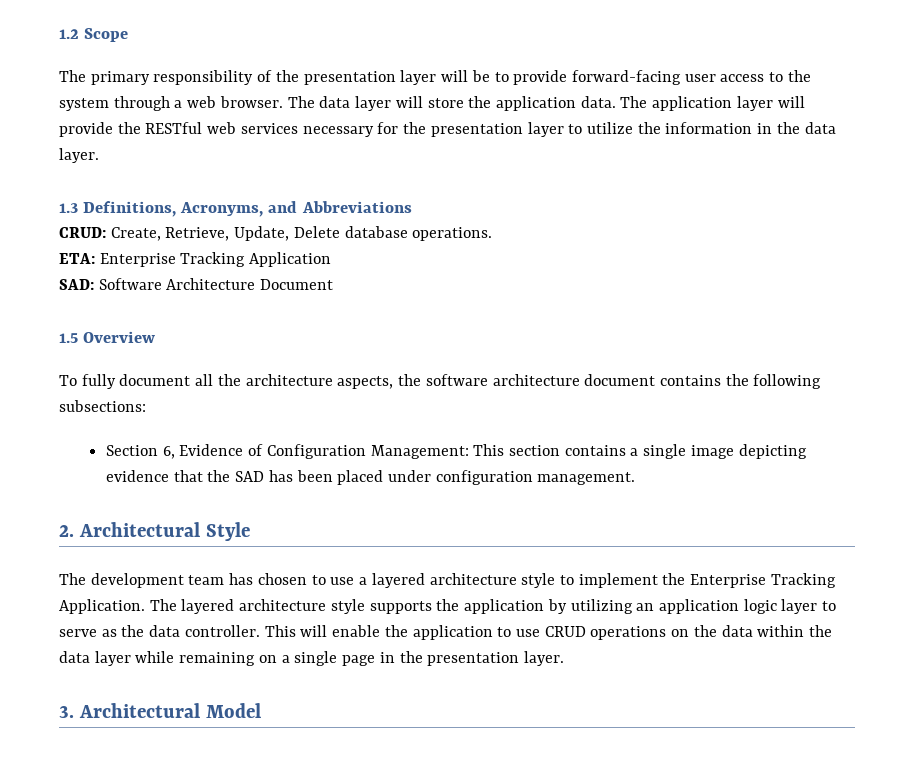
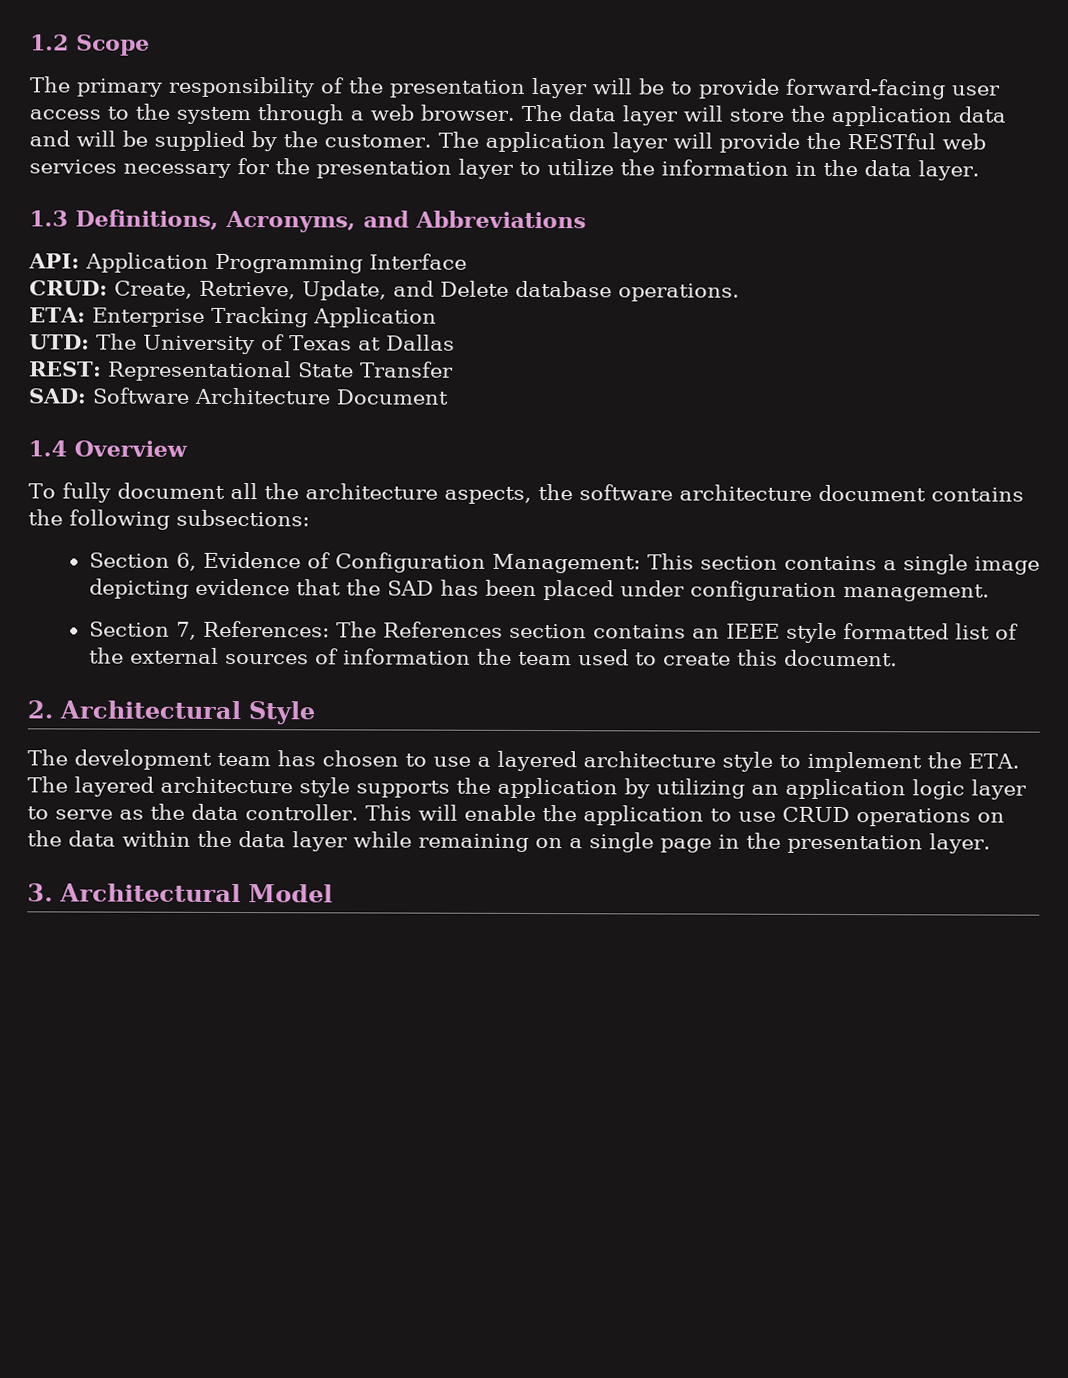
- The data layer will store the application data.
+ The data layer will store the application data and will be supplied by the customer.
+ API: Application Programming Interface
- CRUD: Create, Retrieve, Update, Delete database operations.
+ CRUD: Create, Retrieve, Update, and Delete database operations.
+ UTD: The University of Texas at Dallas
+ REST: Representational State Transfer
- 1.5 Overview
+ 1.4 Overview
+ Section 7, References: The References section contains an IEEE style formatted list of the external sources of information the team used to create this document.
- The development team has chosen to use a layered architecture style to implement the Enterprise Tracking Application. The layered architecture style supports the application by utilizing an application logic layer to serve as the data controller.
+ The development team has chosen to use a layered architecture style to implement the ETA. The layered architecture style supports the application by utilizing an application logic layer to serve as the data controller.

